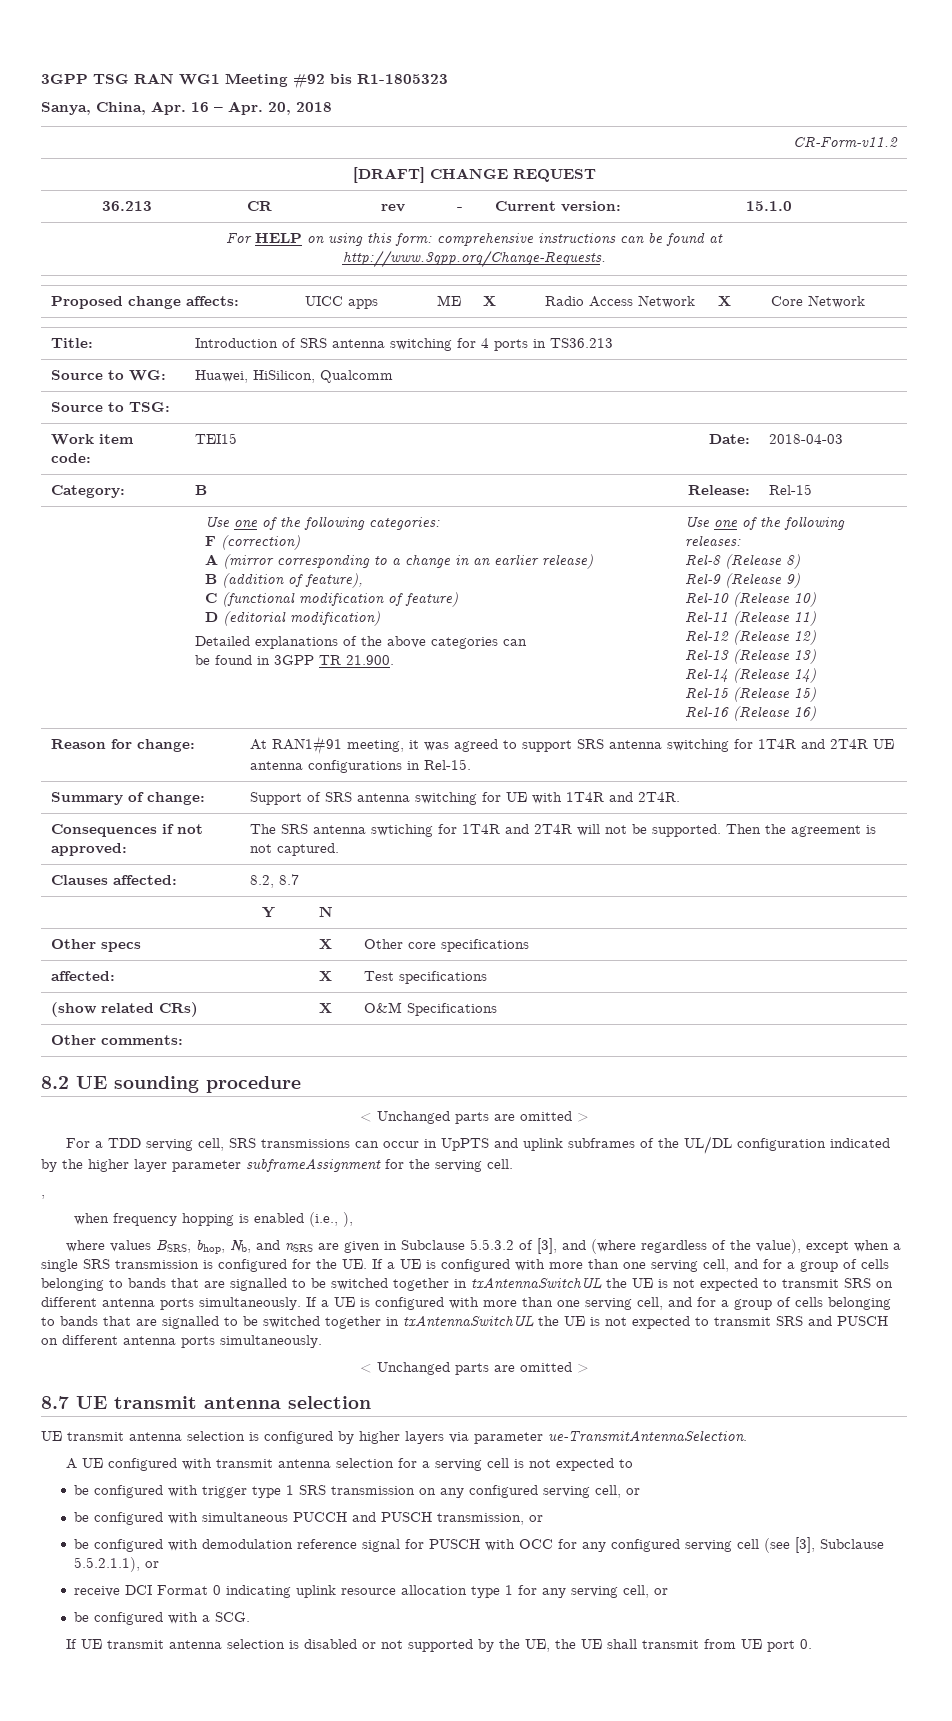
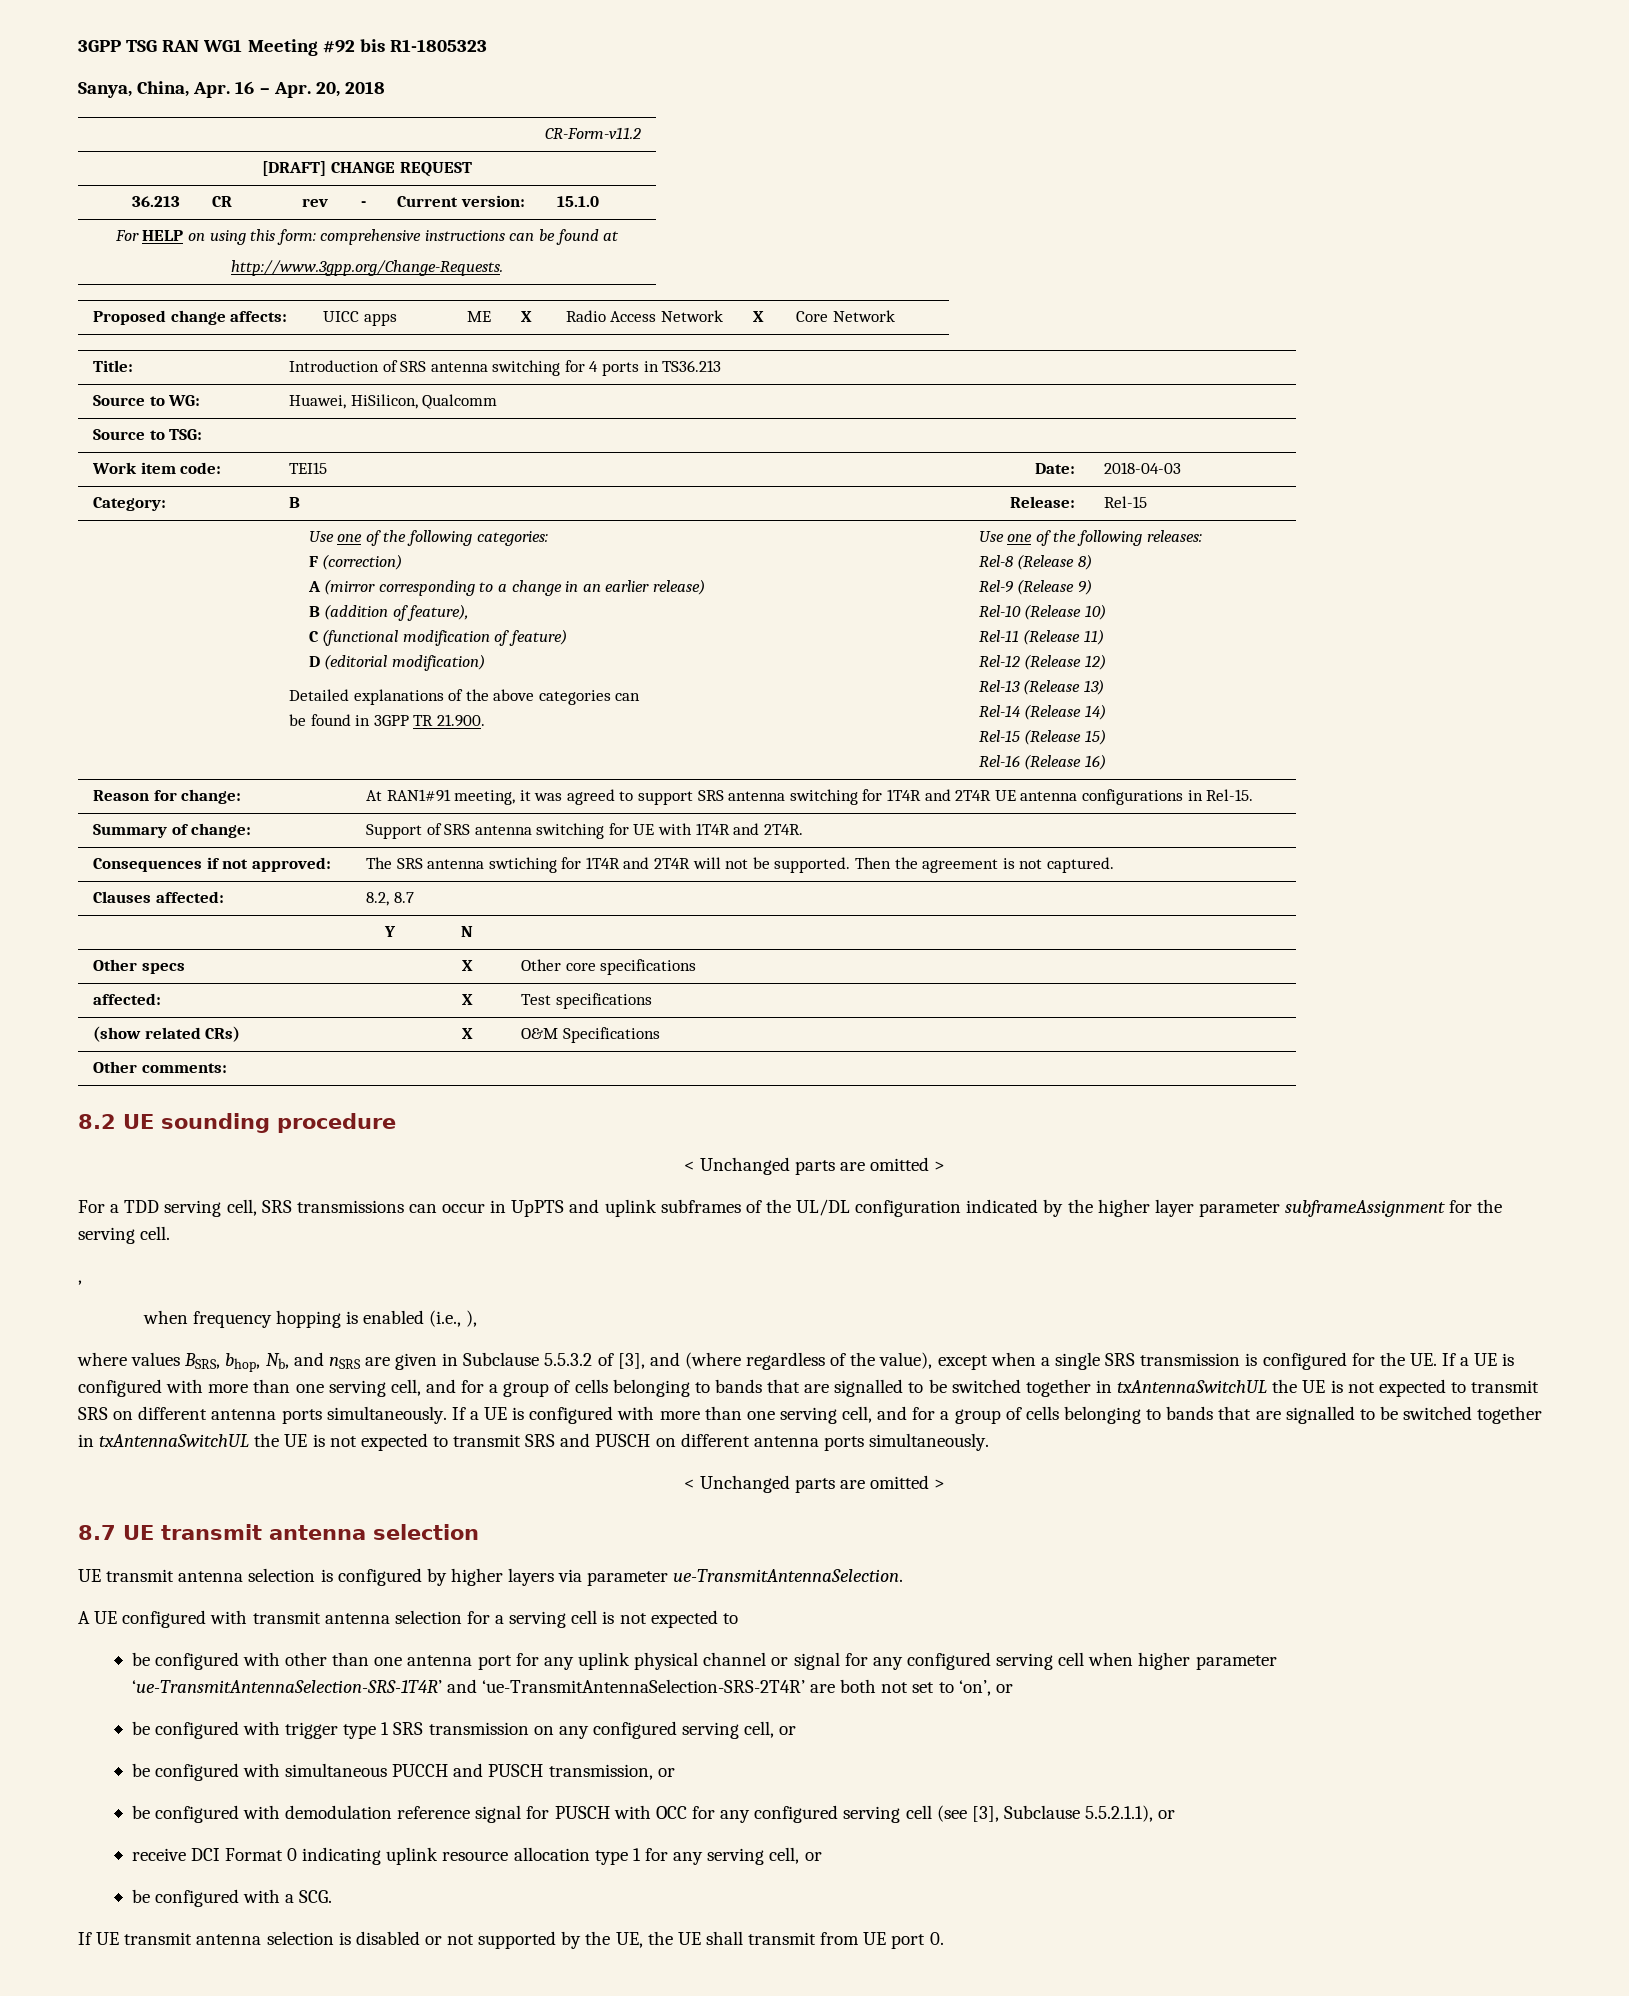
+ be configured with other than one antenna port for any uplink physical channel or signal for any configured serving cell when higher parameter ‘ue-TransmitAntennaSelection-SRS-1T4R’ and ‘ue-TransmitAntennaSelection-SRS-2T4R’ are both not set to ‘on’, or

